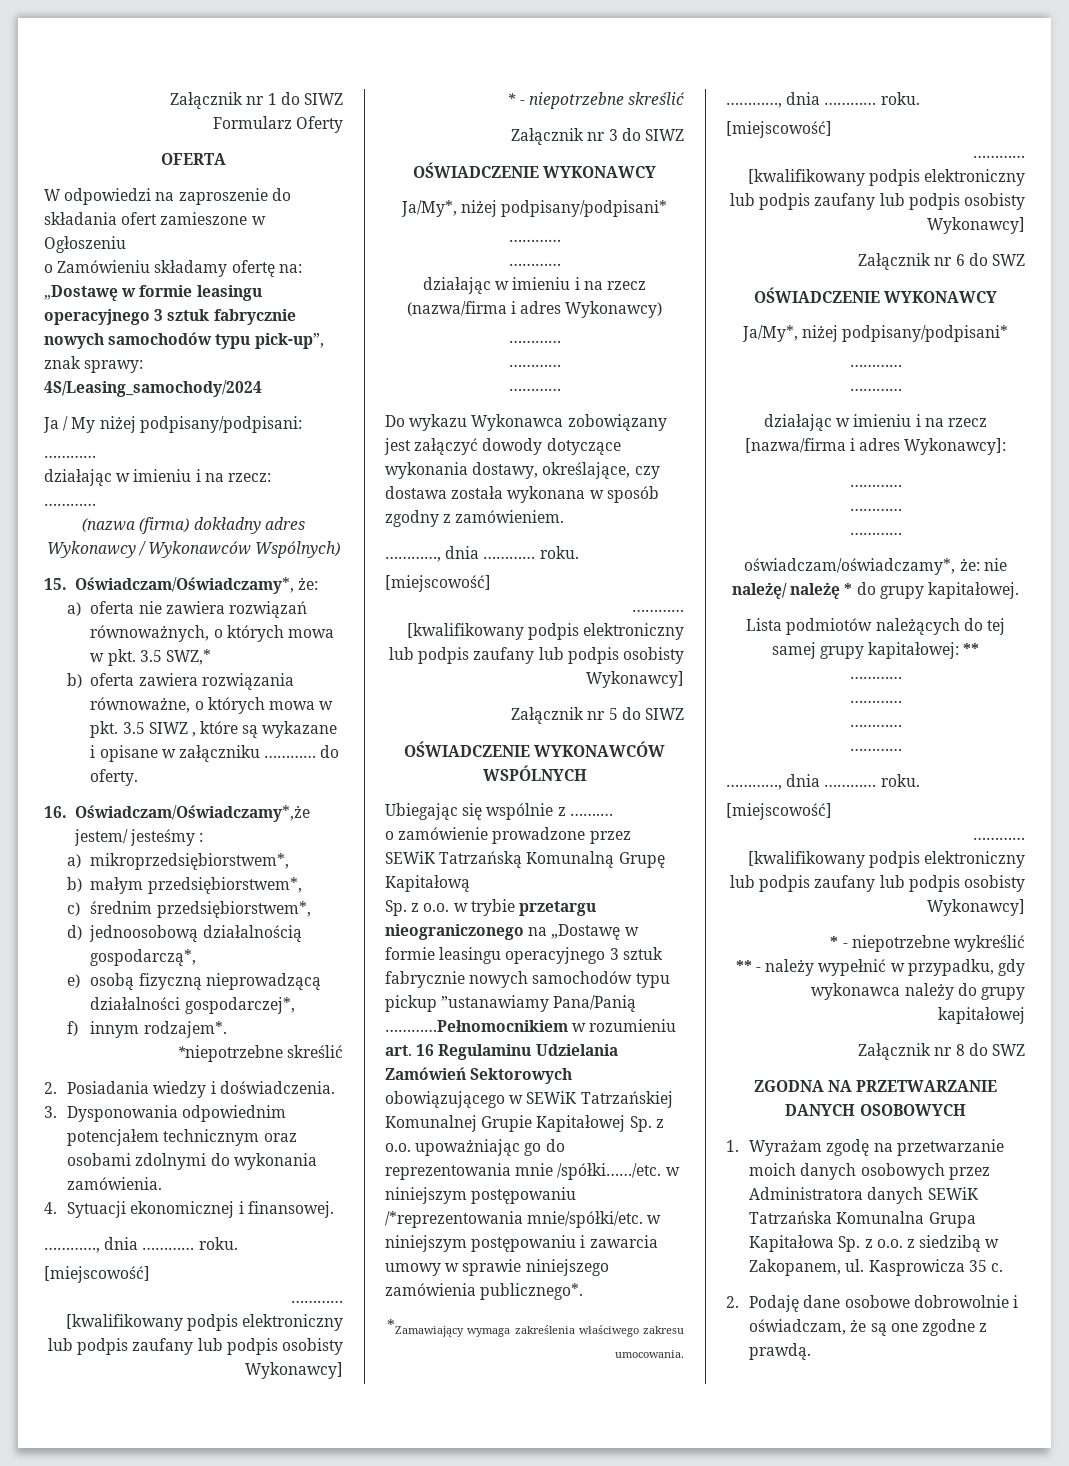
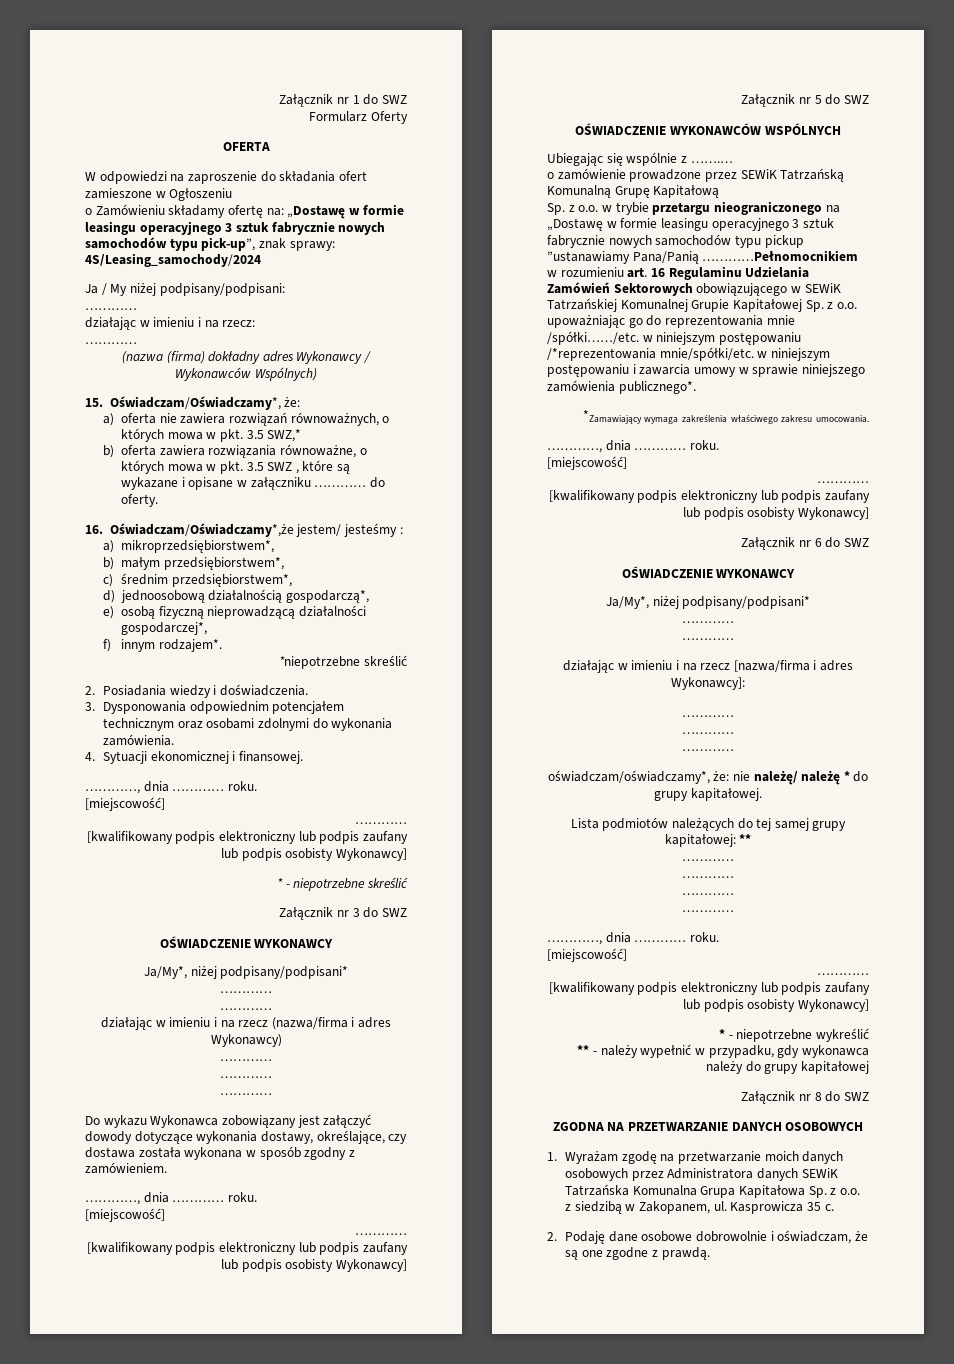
- Załącznik nr 1 do SIWZ
+ Załącznik nr 1 do SWZ
- b) oferta zawiera rozwiązania równoważne, o których mowa w pkt. 3.5 SIWZ , które są wykazane i opisane w załączniku ………… do oferty.
+ b) oferta zawiera rozwiązania równoważne, o których mowa w pkt. 3.5 SWZ , które są wykazane i opisane w załączniku ………… do oferty.
- Załącznik nr 3 do SIWZ
+ Załącznik nr 3 do SWZ
- Załącznik nr 5 do SIWZ
+ Załącznik nr 5 do SWZ

